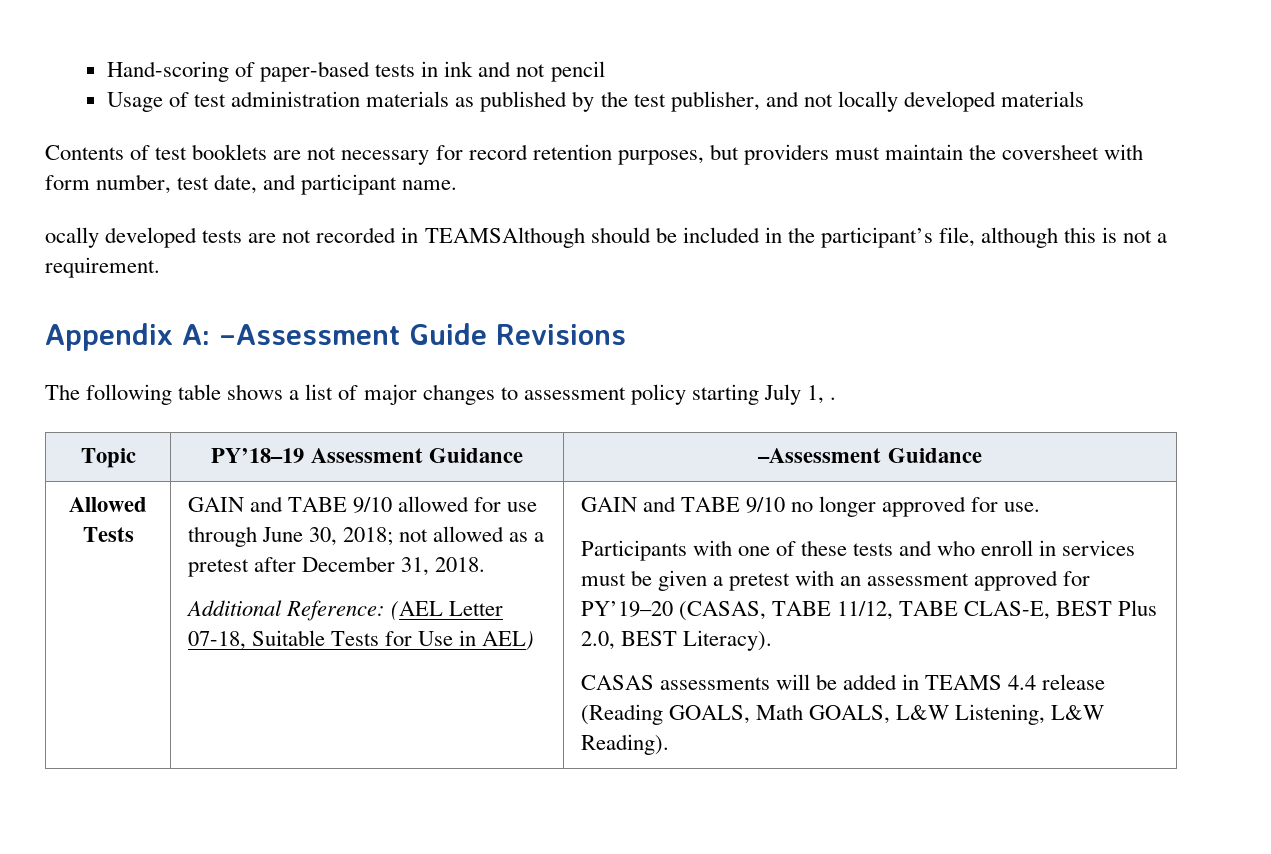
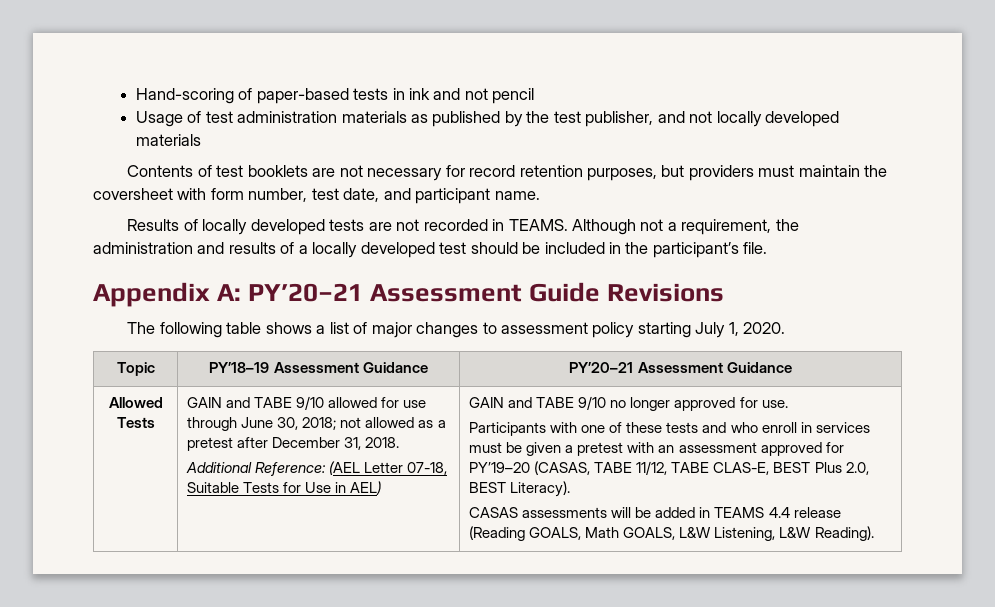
- ocally developed tests are not recorded in TEAMSAlthough should be included in the participant’s file, although this is not a requirement.
+ Results of locally developed tests are not recorded in TEAMS. Although not a requirement, the administration and results of a locally developed test should be included in the participant’s file.
- Appendix A: –Assessment Guide Revisions
+ Appendix A: PY’20–21 Assessment Guide Revisions
- The following table shows a list of major changes to assessment policy starting July 1, .
+ The following table shows a list of major changes to assessment policy starting July 1, 2020.
- Topic | PY’18–19 Assessment Guidance | –Assessment Guidance
+ Topic | PY’18–19 Assessment Guidance | PY’20–21 Assessment Guidance

